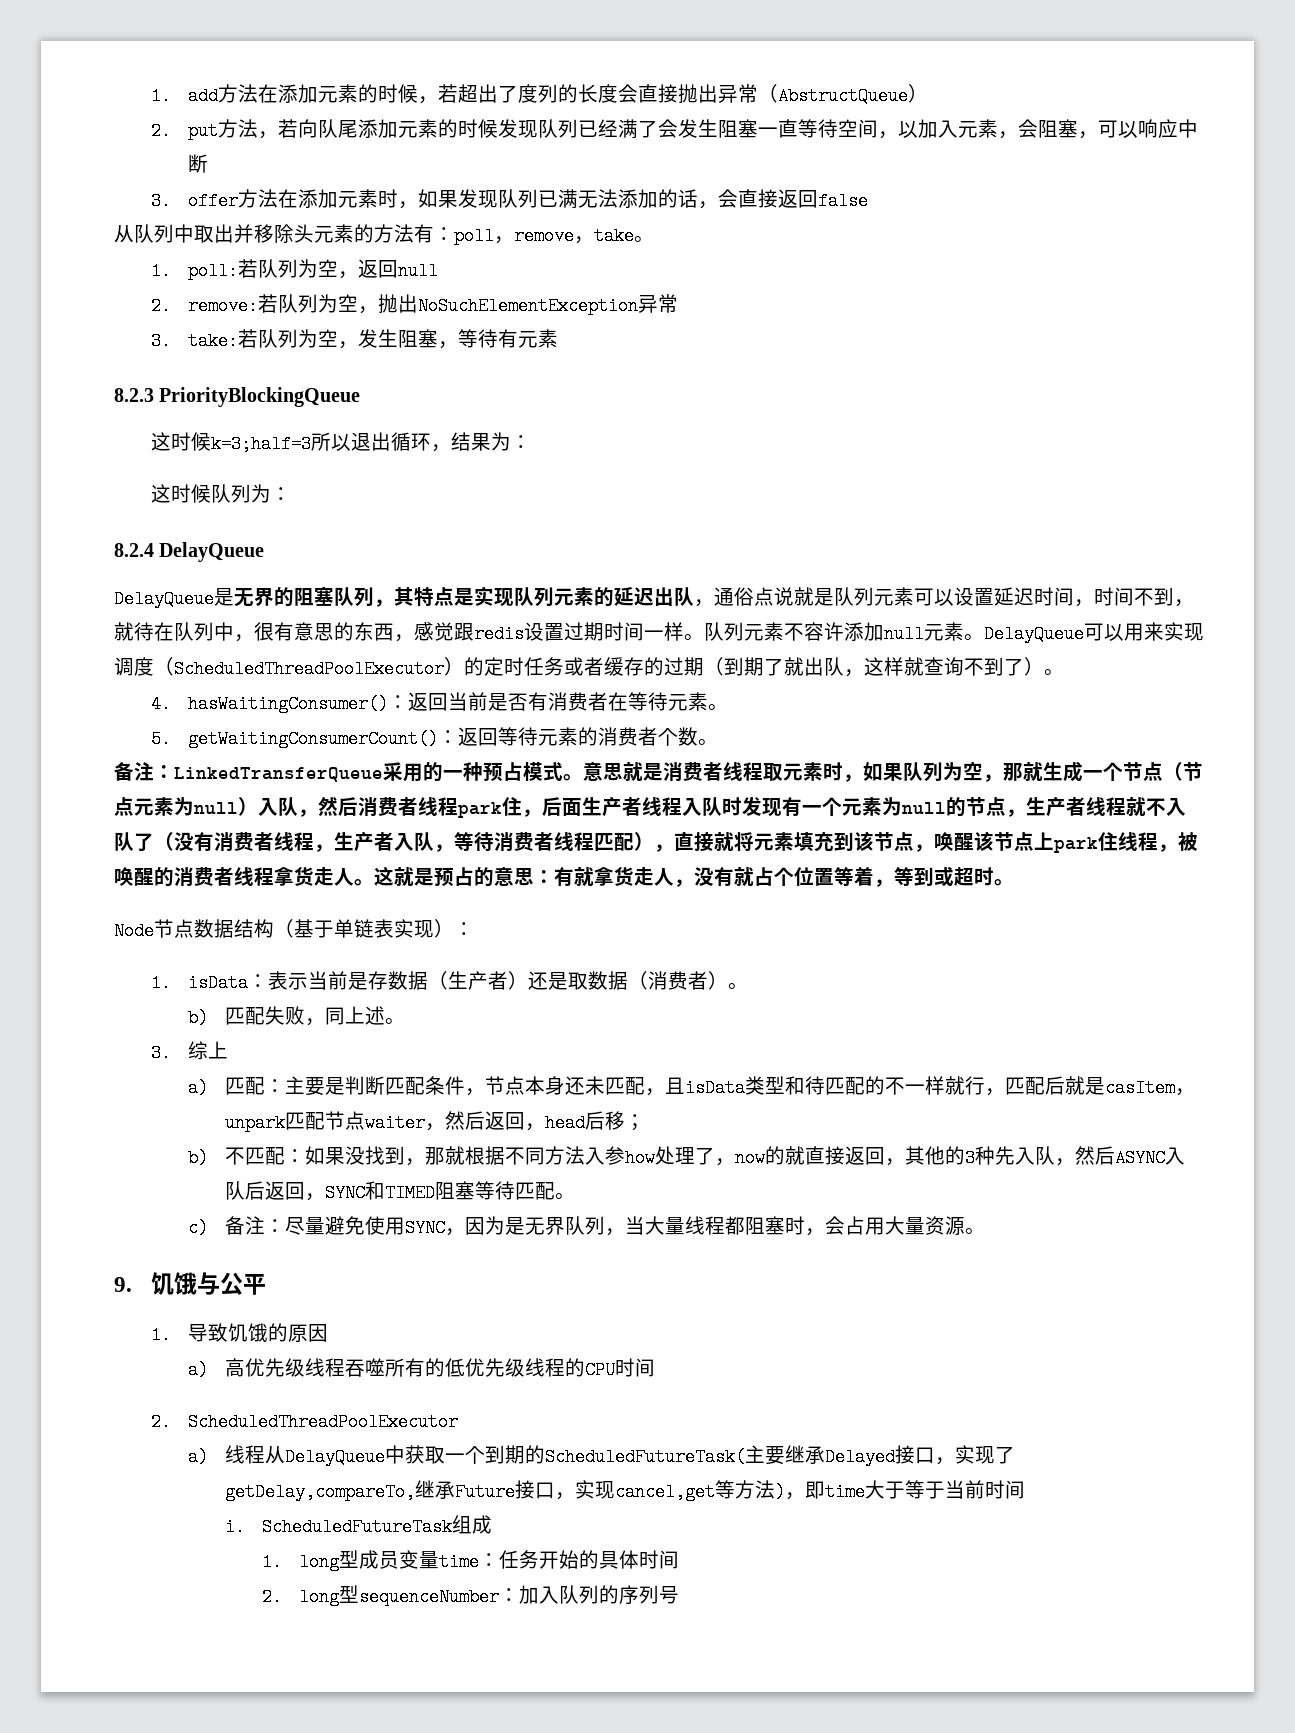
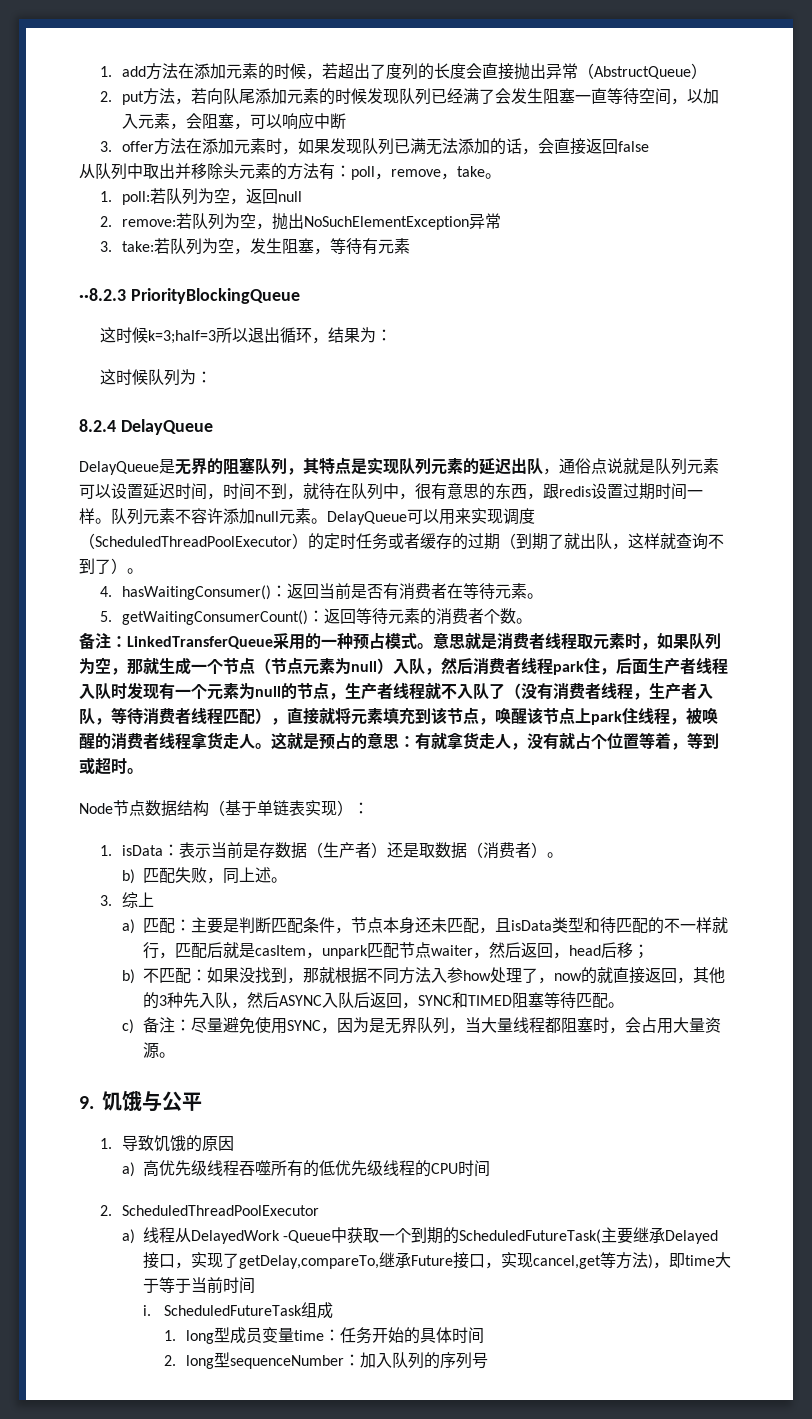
- 8.2.3 PriorityBlockingQueue
+ ··8.2.3 PriorityBlockingQueue
- DelayQueue是无界的阻塞队列，其特点是实现队列元素的延迟出队，通俗点说就是队列元素可以设置延迟时间，时间不到，就待在队列中，很有意思的东西，感觉跟redis设置过期时间一样。
+ DelayQueue是无界的阻塞队列，其特点是实现队列元素的延迟出队，通俗点说就是队列元素可以设置延迟时间，时间不到，就待在队列中，很有意思的东西，跟redis设置过期时间一样。
- a)线程从DelayQueue中获取一个到期的ScheduledFutureTask(主要继承Delayed接口，实现了getDelay,compareTo,继承Future接口，实现cancel,get等方法)，即time大于等于当前时间
+ a)线程从DelayedWork -Queue中获取一个到期的ScheduledFutureTask(主要继承Delayed接口，实现了getDelay,compareTo,继承Future接口，实现cancel,get等方法)，即time大于等于当前时间

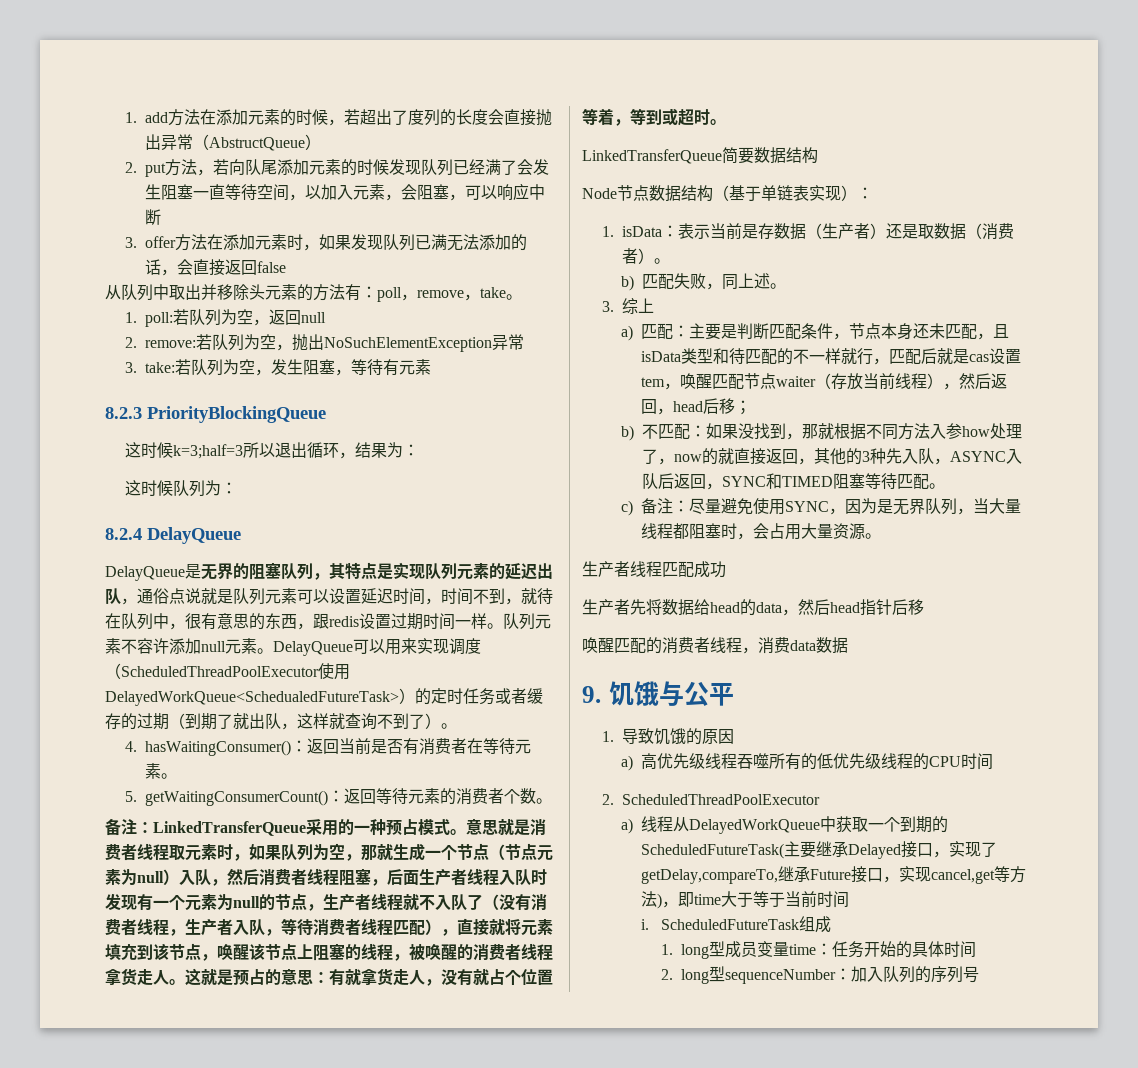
- ··8.2.3 PriorityBlockingQueue
+ 8.2.3 PriorityBlockingQueue
- DelayQueue可以用来实现调度（ScheduledThreadPoolExecutor）的定时任务或者缓存的过期（到期了就出队，这样就查询不到了）。
+ DelayQueue可以用来实现调度（ScheduledThreadPoolExecutor使用DelayedWorkQueue<SchedualedFutureTask>）的定时任务或者缓存的过期（到期了就出队，这样就查询不到了）。
- 意思就是消费者线程取元素时，如果队列为空，那就生成一个节点（节点元素为null）入队，然后消费者线程park住，后面生产者线程入队时发现有一个元素为null的节点，生产者线程就不入队了（没有消费者线程，生产者入队，等待消费者线程匹配），直接就将元素填充到该节点，唤醒该节点上park住线程，被唤醒的消费者线程拿货走人。
+ 意思就是消费者线程取元素时，如果队列为空，那就生成一个节点（节点元素为null）入队，然后消费者线程阻塞，后面生产者线程入队时发现有一个元素为null的节点，生产者线程就不入队了（没有消费者线程，生产者入队，等待消费者线程匹配），直接就将元素填充到该节点，唤醒该节点上阻塞的线程，被唤醒的消费者线程拿货走人。
+ LinkedTransferQueue简要数据结构
- a)匹配：主要是判断匹配条件，节点本身还未匹配，且isData类型和待匹配的不一样就行，匹配后就是casItem，unpark匹配节点waiter，然后返回，head后移；
+ a)匹配：主要是判断匹配条件，节点本身还未匹配，且isData类型和待匹配的不一样就行，匹配后就是cas设置tem，唤醒匹配节点waiter（存放当前线程），然后返回，head后移；
- b)不匹配：如果没找到，那就根据不同方法入参how处理了，now的就直接返回，其他的3种先入队，然后ASYNC入队后返回，SYNC和TIMED阻塞等待匹配。
+ b)不匹配：如果没找到，那就根据不同方法入参how处理了，now的就直接返回，其他的3种先入队，ASYNC入队后返回，SYNC和TIMED阻塞等待匹配。
+ 生产者线程匹配成功
+ 生产者先将数据给head的data，然后head指针后移
+ 唤醒匹配的消费者线程，消费data数据
- a)线程从DelayedWork -Queue中获取一个到期的ScheduledFutureTask(主要继承Delayed接口，实现了getDelay,compareTo,继承Future接口，实现cancel,get等方法)，即time大于等于当前时间
+ a)线程从DelayedWorkQueue中获取一个到期的ScheduledFutureTask(主要继承Delayed接口，实现了getDelay,compareTo,继承Future接口，实现cancel,get等方法)，即time大于等于当前时间

